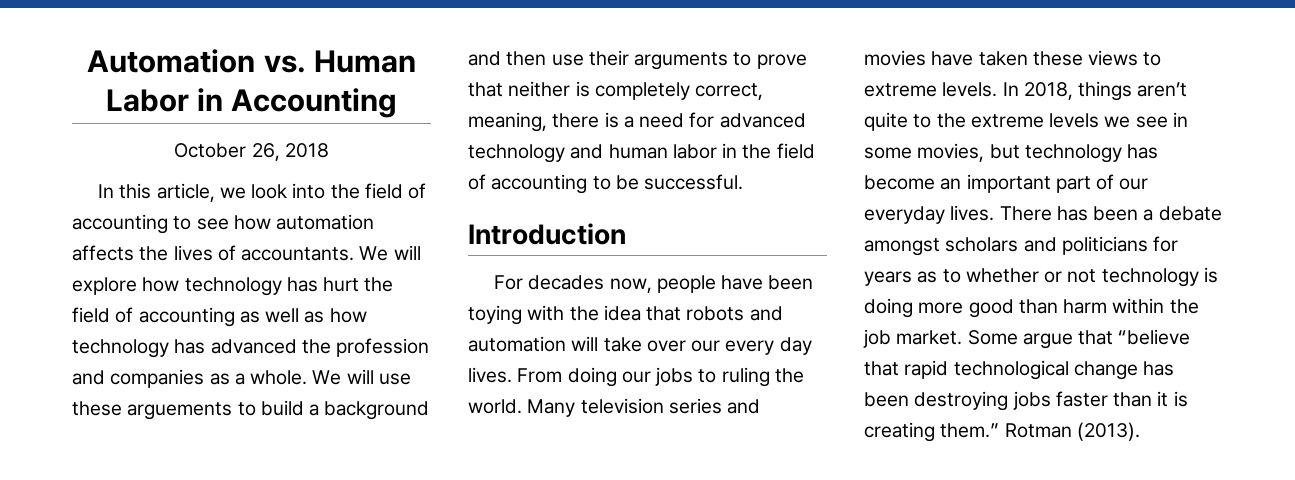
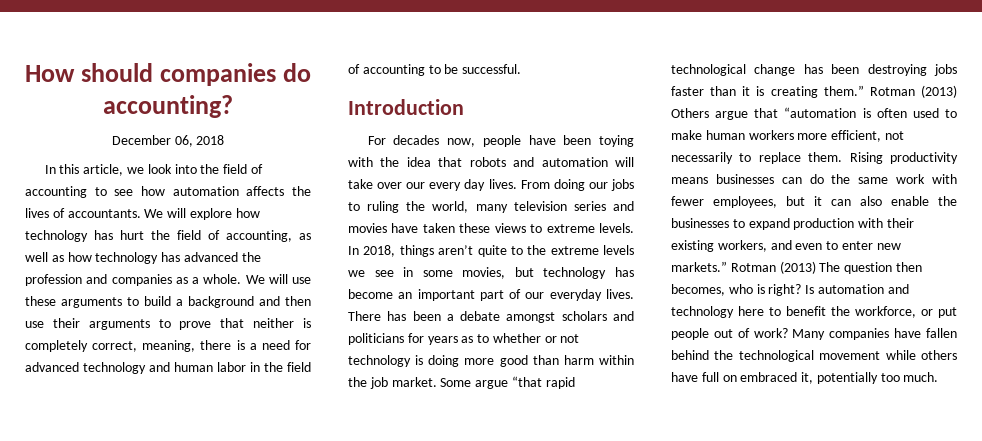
- Automation vs. Human Labor in Accounting
- October 26, 2018
+ How should companies do accounting?
+ December 06, 2018
- We will explore how technology has hurt the field of accounting as well as how technology has advanced the profession and companies as a whole.
+ We will explore how technology has hurt the field of accounting, as well as how technology has advanced the profession and companies as a whole.
- We will use these arguements to build a background and then use their arguments to prove that neither is completely correct, meaning, there is a need for advanced technology and human labor in the field of accounting to be successful.
+ We will use these arguments to build a background and then use their arguments to prove that neither is completely correct, meaning, there is a need for advanced technology and human labor in the field of accounting to be successful.
- From doing our jobs to ruling the world. Many television series and movies have taken these views to extreme levels.
+ From doing our jobs to ruling the world, many television series and movies have taken these views to extreme levels.
- Some argue that “believe that rapid technological change has been destroying jobs faster than it is creating them.”
+ Some argue “that rapid technological change has been destroying jobs faster than it is creating them.”
- Rotman (2013).
+ Rotman (2013) Others argue that “automation is often used to make human workers more efficient, not necessarily to replace them. Rising productivity means businesses can do the same work with fewer employees, but it can also enable the businesses to expand production with their existing workers, and even to enter new markets.” Rotman (2013) The question then becomes, who is right? Is automation and technology here to benefit the workforce, or put people out of work? Many companies have fallen behind the technological movement while others have full on embraced it, potentially too much.

